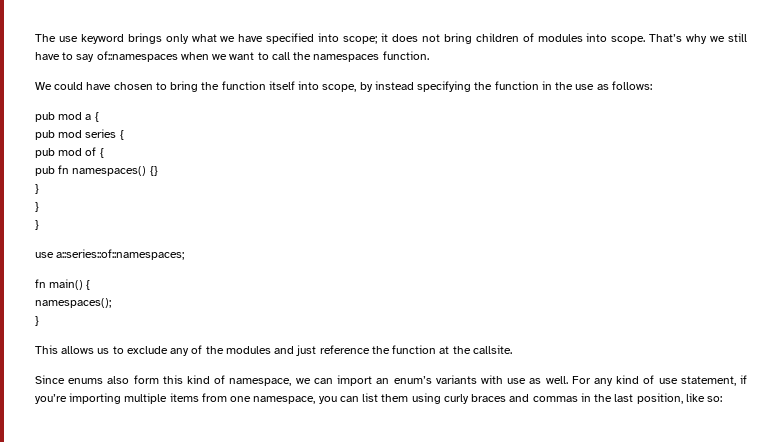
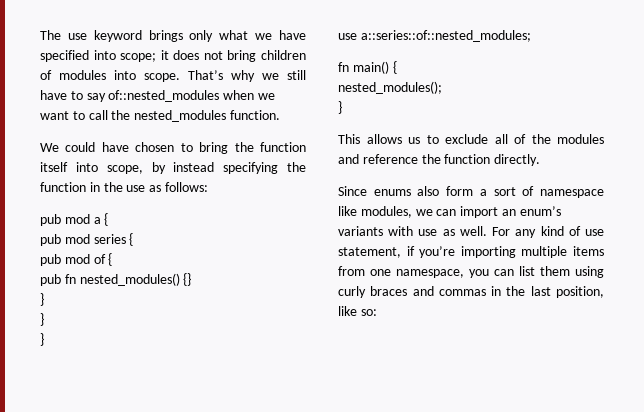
- That’s why we still have to say of::namespaces when we want to call the namespaces function.
+ That’s why we still have to say of::nested_modules when we want to call the nested_modules function.
- pub fn namespaces() {}
+ pub fn nested_modules() {}
- use a::series::of::namespaces;
+ use a::series::of::nested_modules;
- namespaces();
+ nested_modules();
- This allows us to exclude any of the modules and just reference the function at the callsite.
+ This allows us to exclude all of the modules and reference the function directly.
- Since enums also form this kind of namespace, we can import an enum’s variants with use as well.
+ Since enums also form a sort of namespace like modules, we can import an enum’s variants with use as well.

